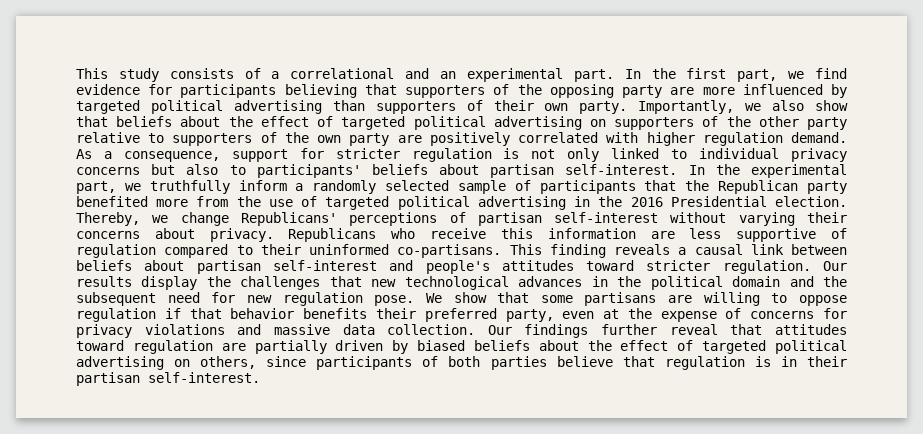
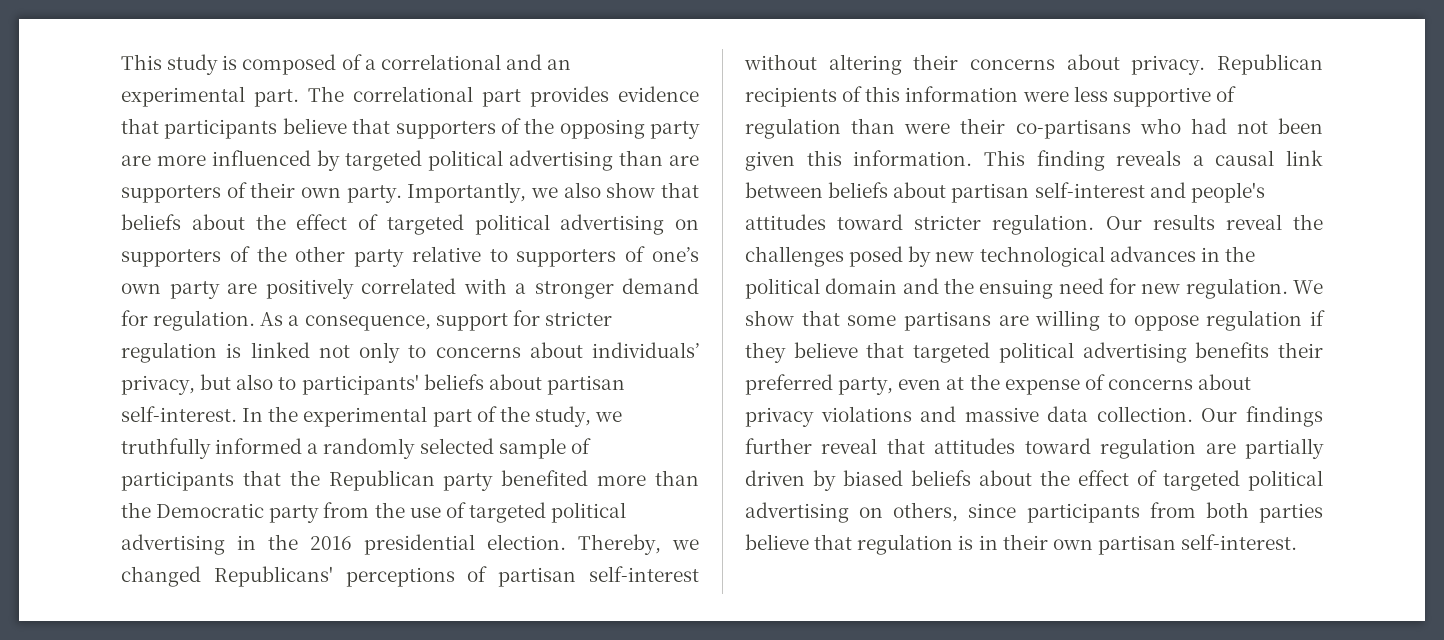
- This study consists of a correlational and an experimental part.
+ This study is composed of a correlational and an experimental part.
- In the first part, we find evidence for participants believing that supporters of the opposing party are more influenced by targeted political advertising than supporters of their own party.
+ The correlational part provides evidence that participants believe that supporters of the opposing party are more influenced by targeted political advertising than are supporters of their own party.
- Importantly, we also show that beliefs about the effect of targeted political advertising on supporters of the other party relative to supporters of the own party are positively correlated with higher regulation demand.
+ Importantly, we also show that beliefs about the effect of targeted political advertising on supporters of the other party relative to supporters of one’s own party are positively correlated with a stronger demand for regulation.
- As a consequence, support for stricter regulation is not only linked to individual privacy concerns but also to participants' beliefs about partisan self-interest.
+ As a consequence, support for stricter regulation is linked not only to concerns about individuals’ privacy, but also to participants' beliefs about partisan self-interest.
- In the experimental part, we truthfully inform a randomly selected sample of participants that the Republican party benefited more from the use of targeted political advertising in the 2016 Presidential election.
+ In the experimental part of the study, we truthfully informed a randomly selected sample of participants that the Republican party benefited more than the Democratic party from the use of targeted political advertising in the 2016 presidential election.
- Thereby, we change Republicans' perceptions of partisan self-interest without varying their concerns about privacy.
+ Thereby, we changed Republicans' perceptions of partisan self-interest without altering their concerns about privacy.
- Republicans who receive this information are less supportive of regulation compared to their uninformed co-partisans.
+ Republican recipients of this information were less supportive of regulation than were their co-partisans who had not been given this information.
- Our results display the challenges that new technological advances in the political domain and the subsequent need for new regulation pose.
+ Our results reveal the challenges posed by new technological advances in the political domain and the ensuing need for new regulation.
- We show that some partisans are willing to oppose regulation if that behavior benefits their preferred party, even at the expense of concerns for privacy violations and massive data collection.
+ We show that some partisans are willing to oppose regulation if they believe that targeted political advertising benefits their preferred party, even at the expense of concerns about privacy violations and massive data collection.
- Our findings further reveal that attitudes toward regulation are partially driven by biased beliefs about the effect of targeted political advertising on others, since participants of both parties believe that regulation is in their partisan self-interest.
+ Our findings further reveal that attitudes toward regulation are partially driven by biased beliefs about the effect of targeted political advertising on others, since participants from both parties believe that regulation is in their own partisan self-interest.

